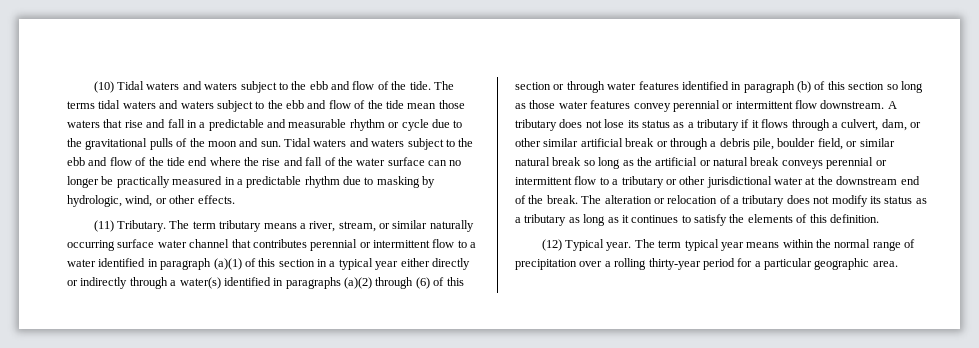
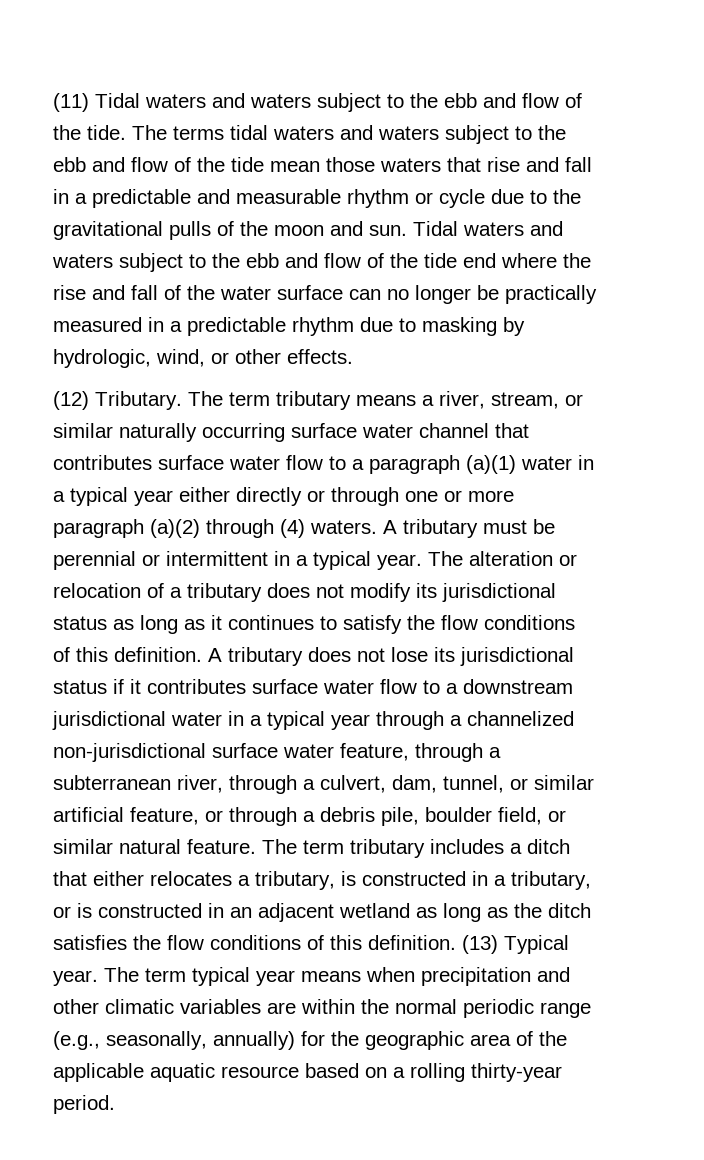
- (10) Tidal waters and waters subject to the ebb and flow of the tide.
+ (11) Tidal waters and waters subject to the ebb and flow of the tide.
- (11) Tributary.
+ (12) Tributary.
- The term tributary means a river, stream, or similar naturally occurring surface water channel that contributes perennial or intermittent flow to a water identified in paragraph (a)(1) of this section in a typical year either directly or indirectly through a water(s) identified in paragraphs (a)(2) through (6) of this section or through water features identified in paragraph (b) of this section so long as those water features convey perennial or intermittent flow downstream. A tributary does not lose its status as a tributary if it flows through a culvert, dam, or other similar artificial break or through a debris pile, boulder field, or similar natural break so long as the artificial or natural break conveys perennial or intermittent flow to a tributary or other jurisdictional water at the downstream end of the break.
+ The term tributary means a river, stream, or similar naturally occurring surface water channel that contributes surface water flow to a paragraph (a)(1) water in a typical year either directly or through one or more paragraph (a)(2) through (4) waters. A tributary must be perennial or intermittent in a typical year.
- The alteration or relocation of a tributary does not modify its status as a tributary as long as it continues to satisfy the elements of this definition.
- (12) Typical year.
+ The alteration or relocation of a tributary does not modify its jurisdictional status as long as it continues to satisfy the flow conditions of this definition. A tributary does not lose its jurisdictional status if it contributes surface water flow to a downstream jurisdictional water in a typical year through a channelized non-jurisdictional surface water feature, through a subterranean river, through a culvert, dam, tunnel, or similar artificial feature, or through a debris pile, boulder field, or similar natural feature. The term tributary includes a ditch that either relocates a tributary, is constructed in a tributary, or is constructed in an adjacent wetland as long as the ditch satisfies the flow conditions of this definition. (13) Typical year.
- The term typical year means within the normal range of precipitation over a rolling thirty-year period for a particular geographic area.
+ The term typical year means when precipitation and other climatic variables are within the normal periodic range (e.g., seasonally, annually) for the geographic area of the applicable aquatic resource based on a rolling thirty-year period.

